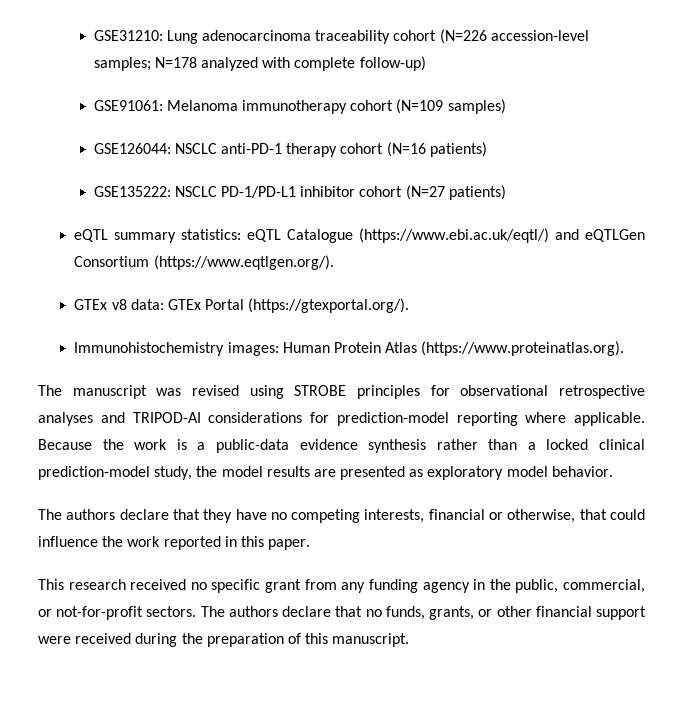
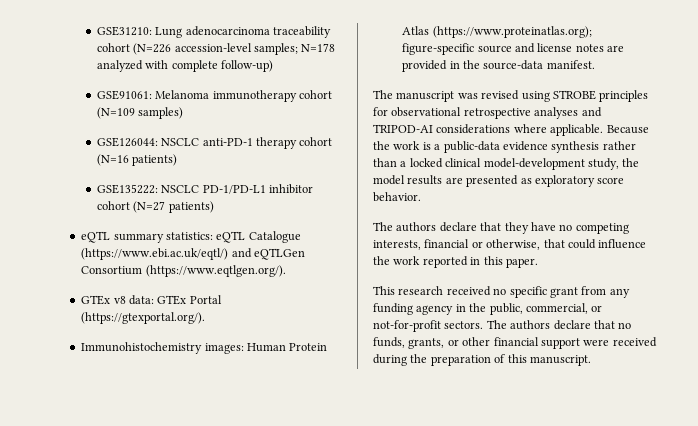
- Immunohistochemistry images: Human Protein Atlas (https://www.proteinatlas.org).
+ Immunohistochemistry images: Human Protein Atlas (https://www.proteinatlas.org); figure-specific source and license notes are provided in the source-data manifest.
- The manuscript was revised using STROBE principles for observational retrospective analyses and TRIPOD-AI considerations for prediction-model reporting where applicable.
+ The manuscript was revised using STROBE principles for observational retrospective analyses and TRIPOD-AI considerations where applicable.
- Because the work is a public-data evidence synthesis rather than a locked clinical prediction-model study, the model results are presented as exploratory model behavior.
+ Because the work is a public-data evidence synthesis rather than a locked clinical model-development study, the model results are presented as exploratory score behavior.

